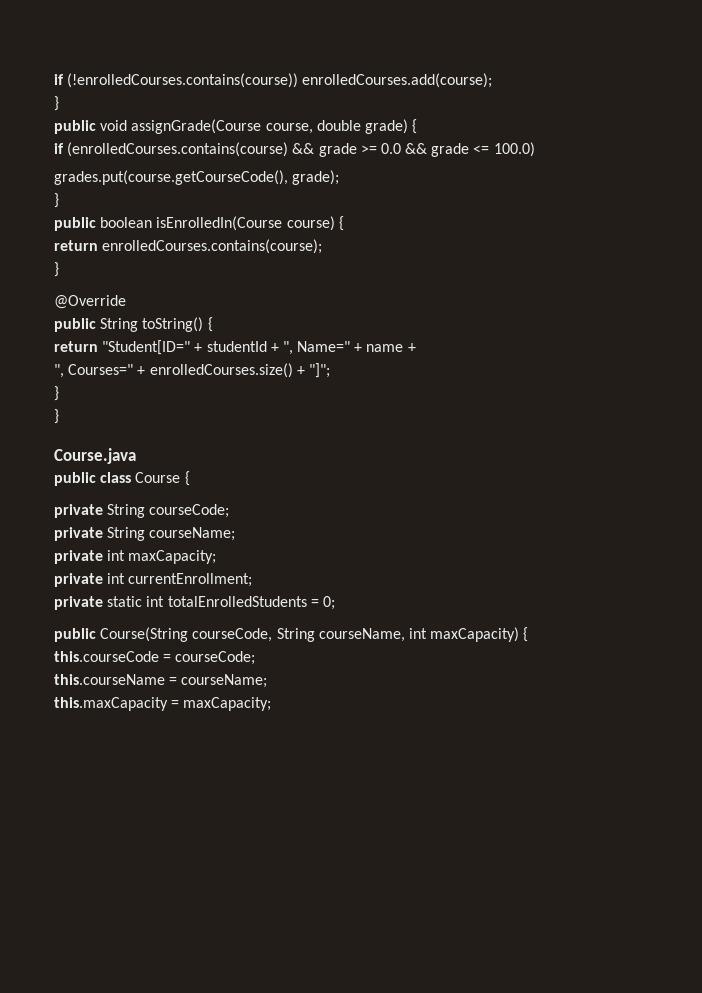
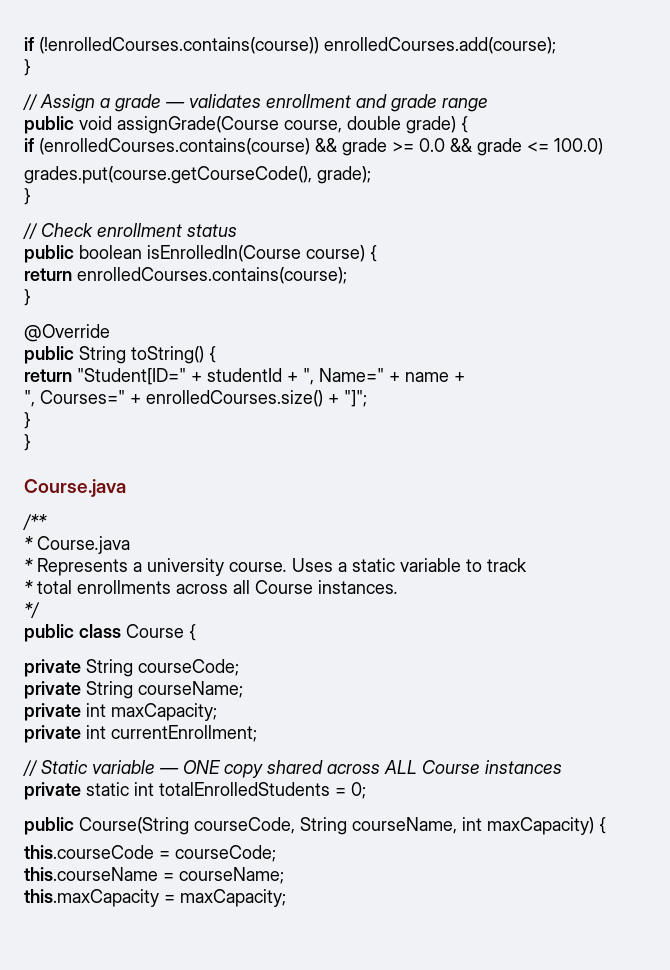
+ // Assign a grade — validates enrollment and grade range
+ // Check enrollment status
+ /**
+ * Course.java
+ * Represents a university course. Uses a static variable to track
+ * total enrollments across all Course instances.
+ */
+ // Static variable — ONE copy shared across ALL Course instances

